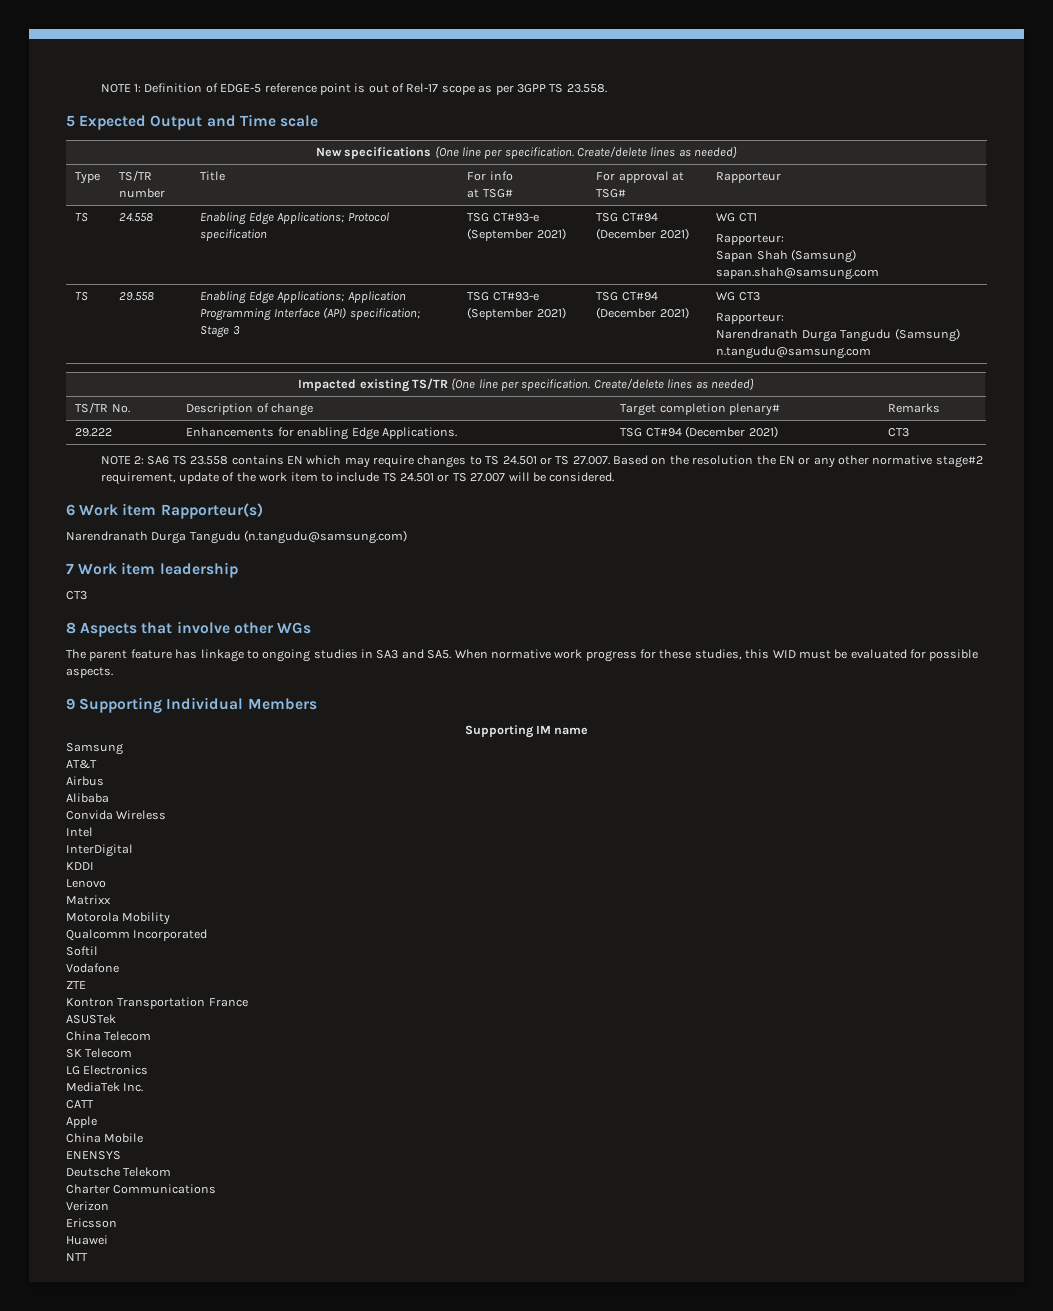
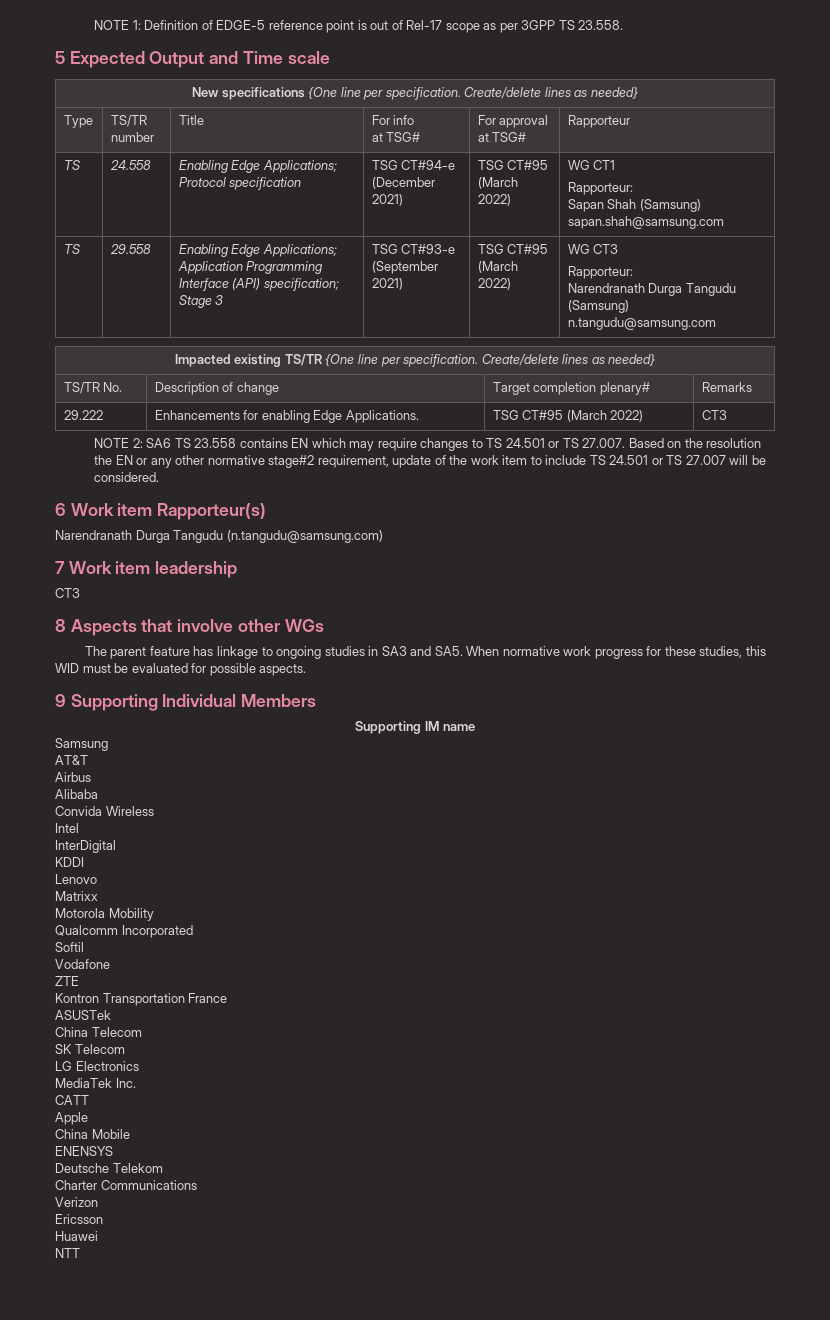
- TS | 24.558 | Enabling Edge Applications; Protocol specification | TSG CT#93-e (September 2021) | TSG CT#94 (December 2021) | WG CT1
+ TS | 24.558 | Enabling Edge Applications; Protocol specification | TSG CT#94-e (December 2021) | TSG CT#95 (March 2022) | WG CT1
- TS | 29.558 | Enabling Edge Applications; Application Programming Interface (API) specification; Stage 3 | TSG CT#93-e (September 2021) | TSG CT#94 (December 2021) | WG CT3
+ TS | 29.558 | Enabling Edge Applications; Application Programming Interface (API) specification; Stage 3 | TSG CT#93-e (September 2021) | TSG CT#95 (March 2022) | WG CT3
- 29.222 | Enhancements for enabling Edge Applications. | TSG CT#94 (December 2021) | CT3
+ 29.222 | Enhancements for enabling Edge Applications. | TSG CT#95 (March 2022) | CT3

